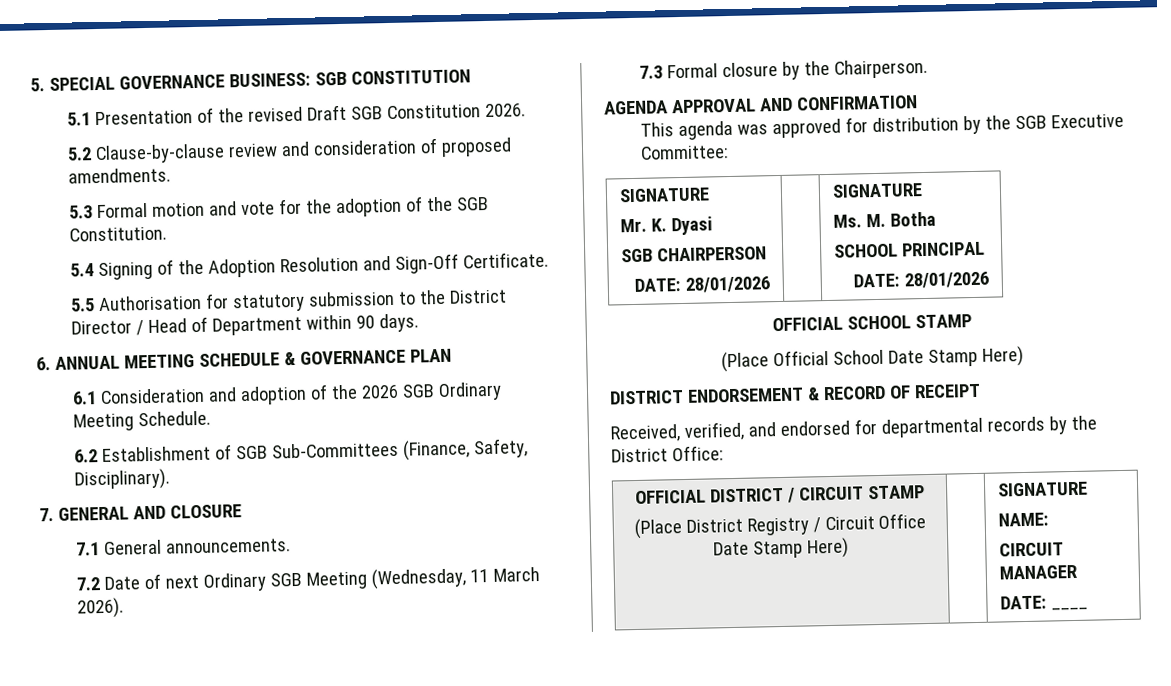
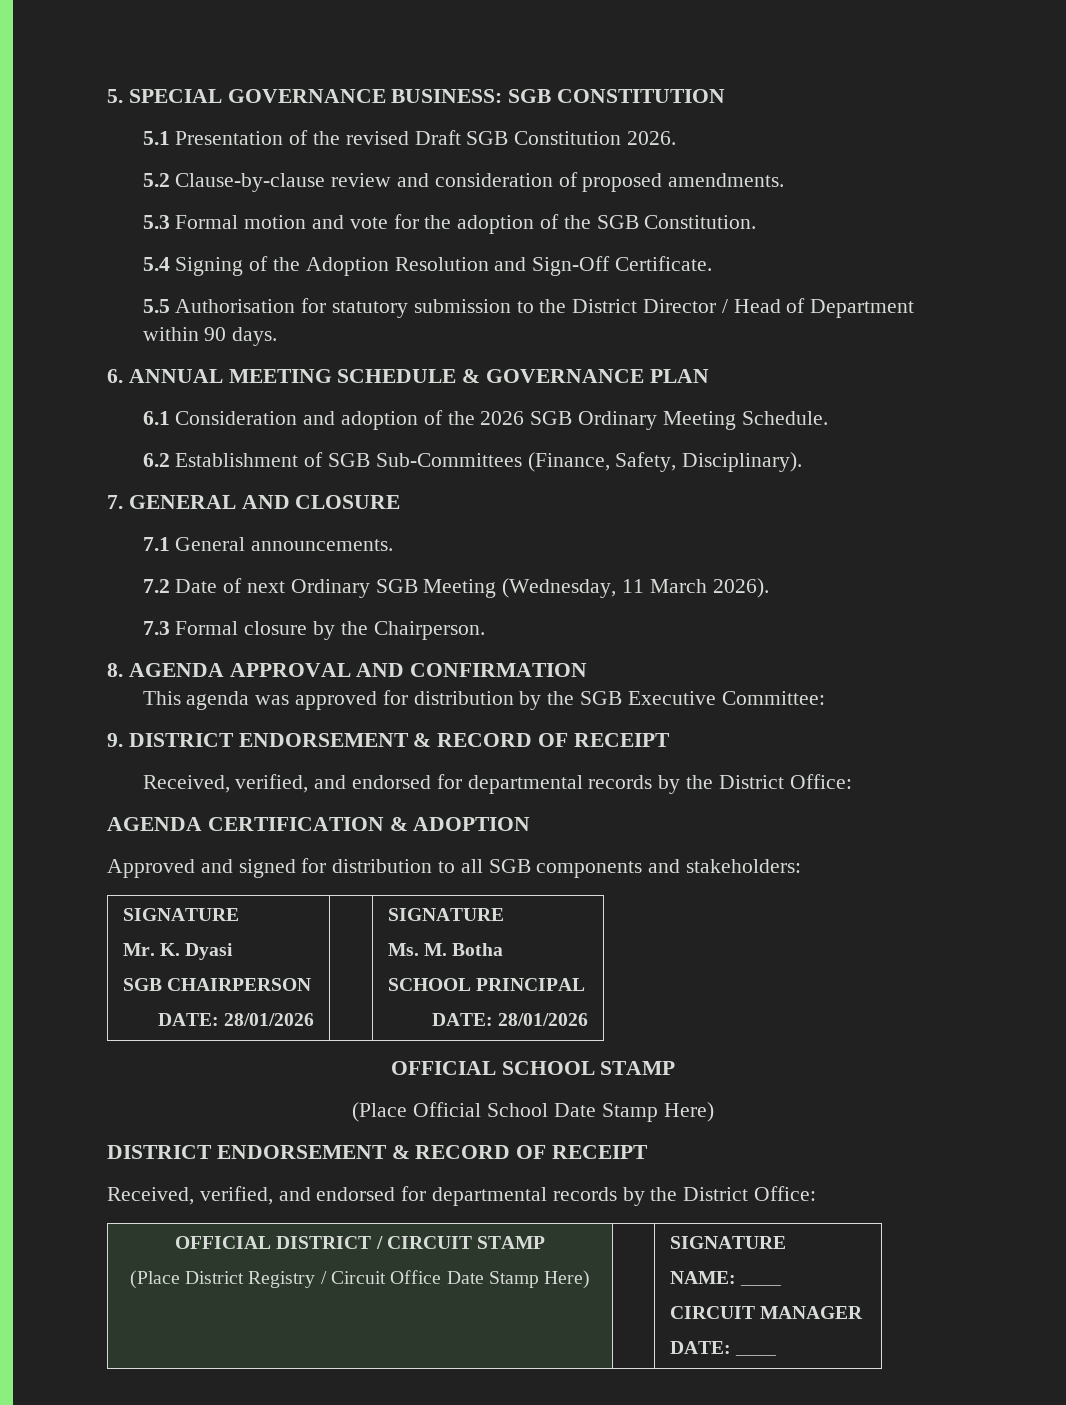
- AGENDA APPROVAL AND CONFIRMATION
+ 8. AGENDA APPROVAL AND CONFIRMATION
+ 9. DISTRICT ENDORSEMENT & RECORD OF RECEIPT
+ Received, verified, and endorsed for departmental records by the District Office:
+ AGENDA CERTIFICATION & ADOPTION
+ Approved and signed for distribution to all SGB components and stakeholders:
  OFFICIAL DISTRICT / CIRCUIT STAMP
  (Place District Registry / Circuit Office Date Stamp Here) | | SIGNATURE
- NAME:
+ NAME: ____

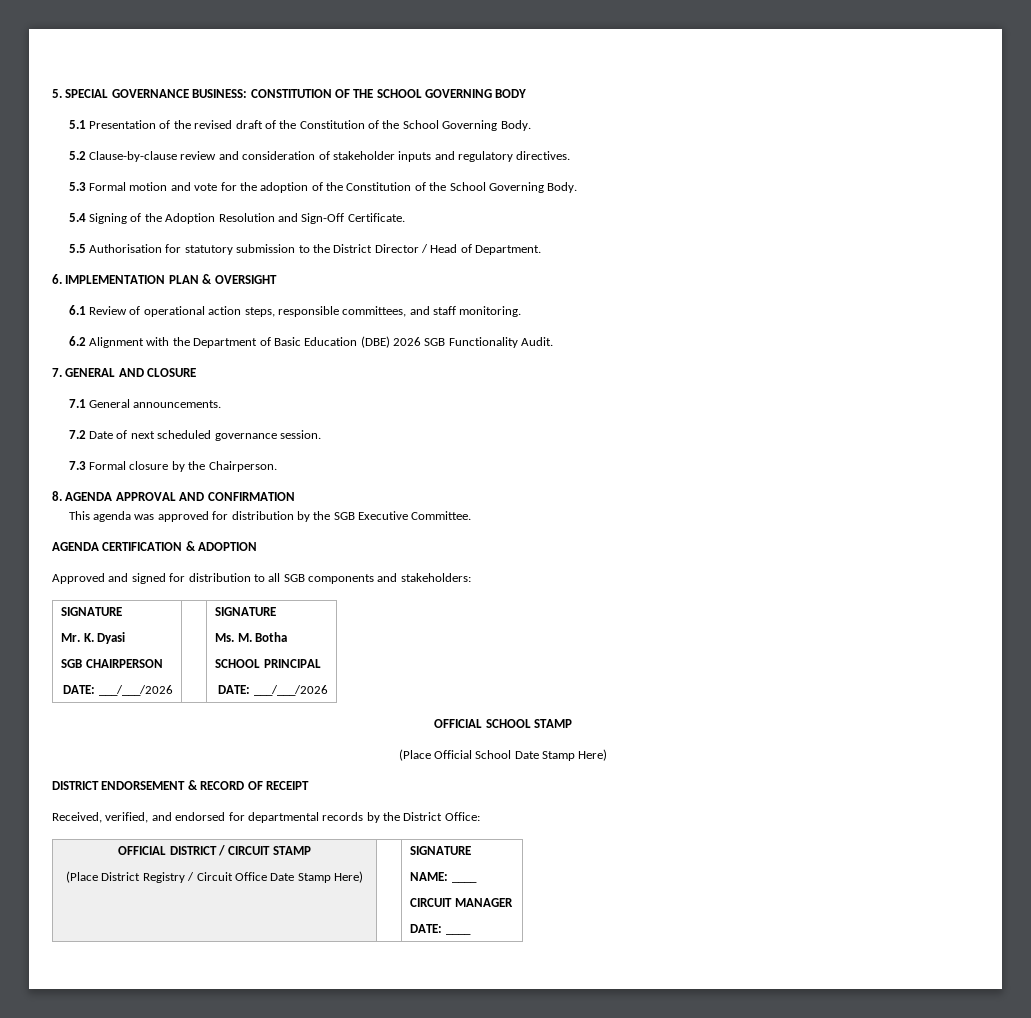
- 5. SPECIAL GOVERNANCE BUSINESS: SGB CONSTITUTION
+ 5. SPECIAL GOVERNANCE BUSINESS: CONSTITUTION OF THE SCHOOL GOVERNING BODY
- 5.1 Presentation of the revised Draft SGB Constitution 2026.
+ 5.1 Presentation of the revised draft of the Constitution of the School Governing Body.
- 5.2 Clause-by-clause review and consideration of proposed amendments.
+ 5.2 Clause-by-clause review and consideration of stakeholder inputs and regulatory directives.
- 5.3 Formal motion and vote for the adoption of the SGB Constitution.
+ 5.3 Formal motion and vote for the adoption of the Constitution of the School Governing Body.
- 5.5 Authorisation for statutory submission to the District Director / Head of Department within 90 days.
- 6. ANNUAL MEETING SCHEDULE & GOVERNANCE PLAN
- 6.1 Consideration and adoption of the 2026 SGB Ordinary Meeting Schedule.
- 6.2 Establishment of SGB Sub-Committees (Finance, Safety, Disciplinary).
+ 5.5 Authorisation for statutory submission to the District Director / Head of Department.
+ 6. IMPLEMENTATION PLAN & OVERSIGHT
+ 6.1 Review of operational action steps, responsible committees, and staff monitoring.
+ 6.2 Alignment with the Department of Basic Education (DBE) 2026 SGB Functionality Audit.
- 7.2 Date of next Ordinary SGB Meeting (Wednesday, 11 March 2026).
+ 7.2 Date of next scheduled governance session.
- This agenda was approved for distribution by the SGB Executive Committee:
- 9. DISTRICT ENDORSEMENT & RECORD OF RECEIPT
- Received, verified, and endorsed for departmental records by the District Office:
+ This agenda was approved for distribution by the SGB Executive Committee.
  Approved and signed for distribution to all SGB components and stakeholders:
  SIGNATURE
  Mr. K. Dyasi
  SGB CHAIRPERSON
- DATE: 28/01/2026 | | SIGNATURE
+ DATE: ___/___/2026 | | SIGNATURE
  Ms. M. Botha
  SCHOOL PRINCIPAL
- DATE: 28/01/2026
+ DATE: ___/___/2026

